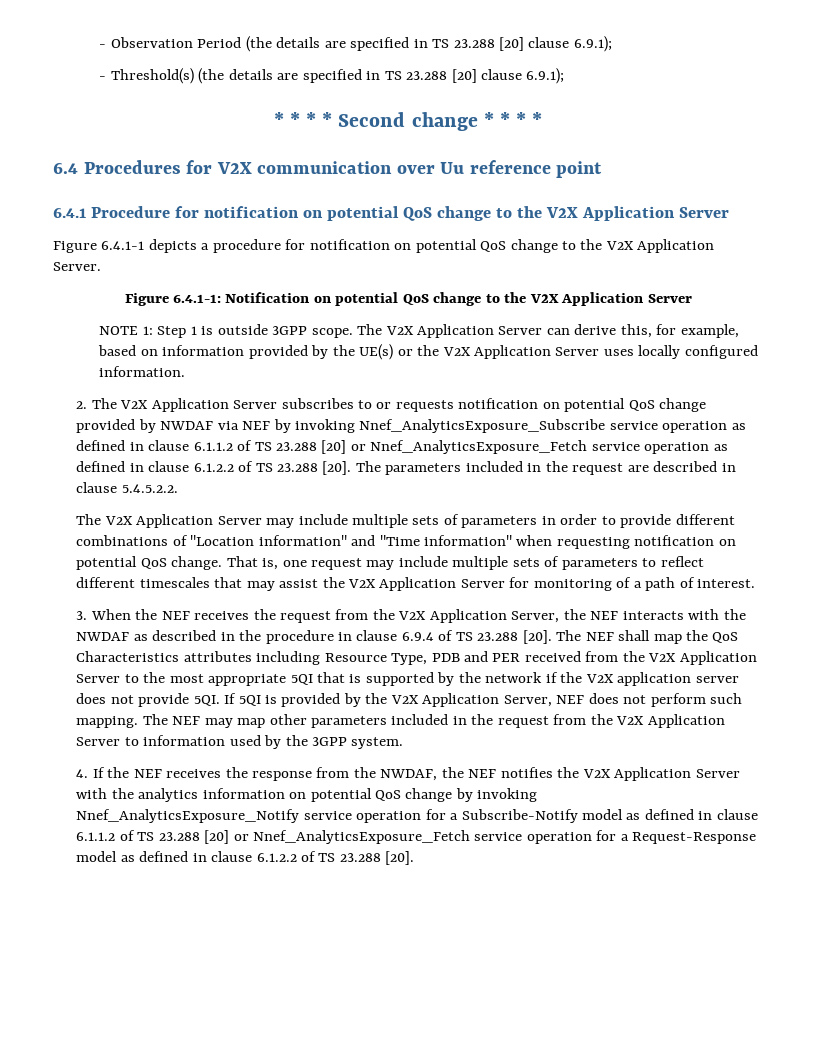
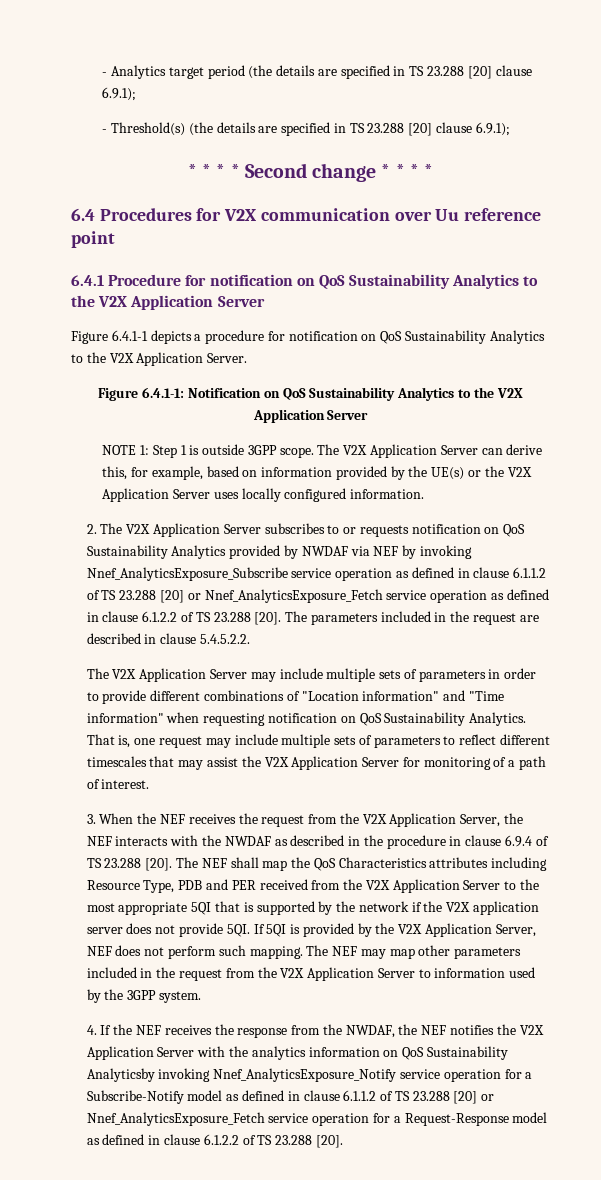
- - Observation Period (the details are specified in TS 23.288 [20] clause 6.9.1);
+ - Analytics target period (the details are specified in TS 23.288 [20] clause 6.9.1);
- 6.4.1 Procedure for notification on potential QoS change to the V2X Application Server
+ 6.4.1 Procedure for notification on QoS Sustainability Analytics to the V2X Application Server
- Figure 6.4.1-1 depicts a procedure for notification on potential QoS change to the V2X Application Server.
+ Figure 6.4.1-1 depicts a procedure for notification on QoS Sustainability Analytics to the V2X Application Server.
- Figure 6.4.1-1: Notification on potential QoS change to the V2X Application Server
+ Figure 6.4.1-1: Notification on QoS Sustainability Analytics to the V2X Application Server
- 2. The V2X Application Server subscribes to or requests notification on potential QoS change provided by NWDAF via NEF by invoking Nnef_AnalyticsExposure_Subscribe service operation as defined in clause 6.1.1.2 of TS 23.288 [20] or Nnef_AnalyticsExposure_Fetch service operation as defined in clause 6.1.2.2 of TS 23.288 [20].
+ 2. The V2X Application Server subscribes to or requests notification on QoS Sustainability Analytics provided by NWDAF via NEF by invoking Nnef_AnalyticsExposure_Subscribe service operation as defined in clause 6.1.1.2 of TS 23.288 [20] or Nnef_AnalyticsExposure_Fetch service operation as defined in clause 6.1.2.2 of TS 23.288 [20].
- The V2X Application Server may include multiple sets of parameters in order to provide different combinations of "Location information" and "Time information" when requesting notification on potential QoS change.
+ The V2X Application Server may include multiple sets of parameters in order to provide different combinations of "Location information" and "Time information" when requesting notification on QoS Sustainability Analytics.
- 4. If the NEF receives the response from the NWDAF, the NEF notifies the V2X Application Server with the analytics information on potential QoS change by invoking Nnef_AnalyticsExposure_Notify service operation for a Subscribe-Notify model as defined in clause 6.1.1.2 of TS 23.288 [20] or Nnef_AnalyticsExposure_Fetch service operation for a Request-Response model as defined in clause 6.1.2.2 of TS 23.288 [20].
+ 4. If the NEF receives the response from the NWDAF, the NEF notifies the V2X Application Server with the analytics information on QoS Sustainability Analyticsby invoking Nnef_AnalyticsExposure_Notify service operation for a Subscribe-Notify model as defined in clause 6.1.1.2 of TS 23.288 [20] or Nnef_AnalyticsExposure_Fetch service operation for a Request-Response model as defined in clause 6.1.2.2 of TS 23.288 [20].

